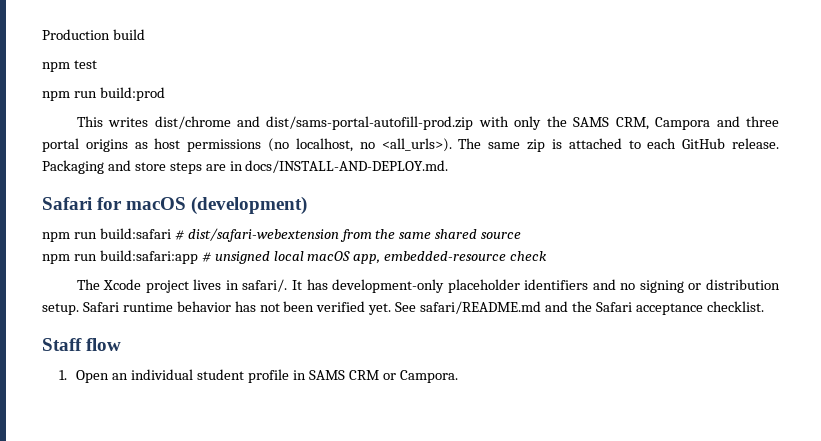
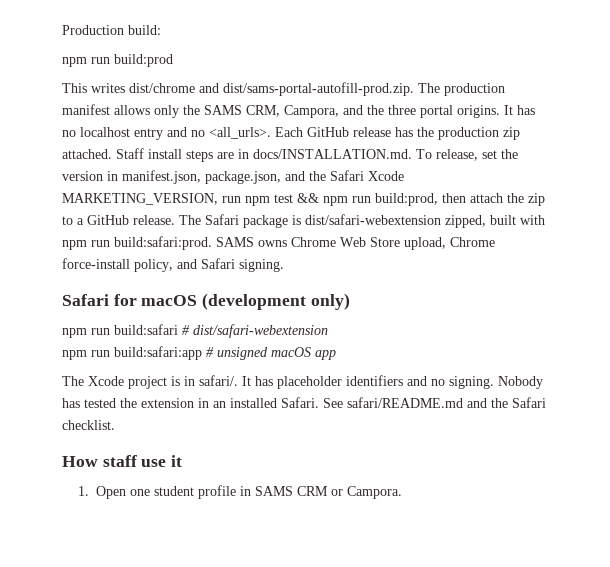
- Production build
- npm test
+ Production build:
- This writes dist/chrome and dist/sams-portal-autofill-prod.zip with only the SAMS CRM, Campora and three portal origins as host permissions (no localhost, no <all_urls>). The same zip is attached to each GitHub release. Packaging and store steps are in docs/INSTALL-AND-DEPLOY.md.
+ This writes dist/chrome and dist/sams-portal-autofill-prod.zip. The production manifest allows only the SAMS CRM, Campora, and the three portal origins. It has no localhost entry and no <all_urls>. Each GitHub release has the production zip attached. Staff install steps are in docs/INSTALLATION.md. To release, set the version in manifest.json, package.json, and the Safari Xcode MARKETING_VERSION, run npm test && npm run build:prod, then attach the zip to a GitHub release. The Safari package is dist/safari-webextension zipped, built with npm run build:safari:prod. SAMS owns Chrome Web Store upload, Chrome force-install policy, and Safari signing.
- Safari for macOS (development)
+ Safari for macOS (development only)
- npm run build:safari # dist/safari-webextension from the same shared source
+ npm run build:safari # dist/safari-webextension
- npm run build:safari:app # unsigned local macOS app, embedded-resource check
+ npm run build:safari:app # unsigned macOS app
- The Xcode project lives in safari/.
+ The Xcode project is in safari/.
- It has development-only placeholder identifiers and no signing or distribution setup. Safari runtime behavior has not been verified yet.
+ It has placeholder identifiers and no signing. Nobody has tested the extension in an installed Safari.
- See safari/README.md and the Safari acceptance checklist.
+ See safari/README.md and the Safari checklist.
- Staff flow
+ How staff use it
- 1. Open an individual student profile in SAMS CRM or Campora.
+ 1. Open one student profile in SAMS CRM or Campora.

